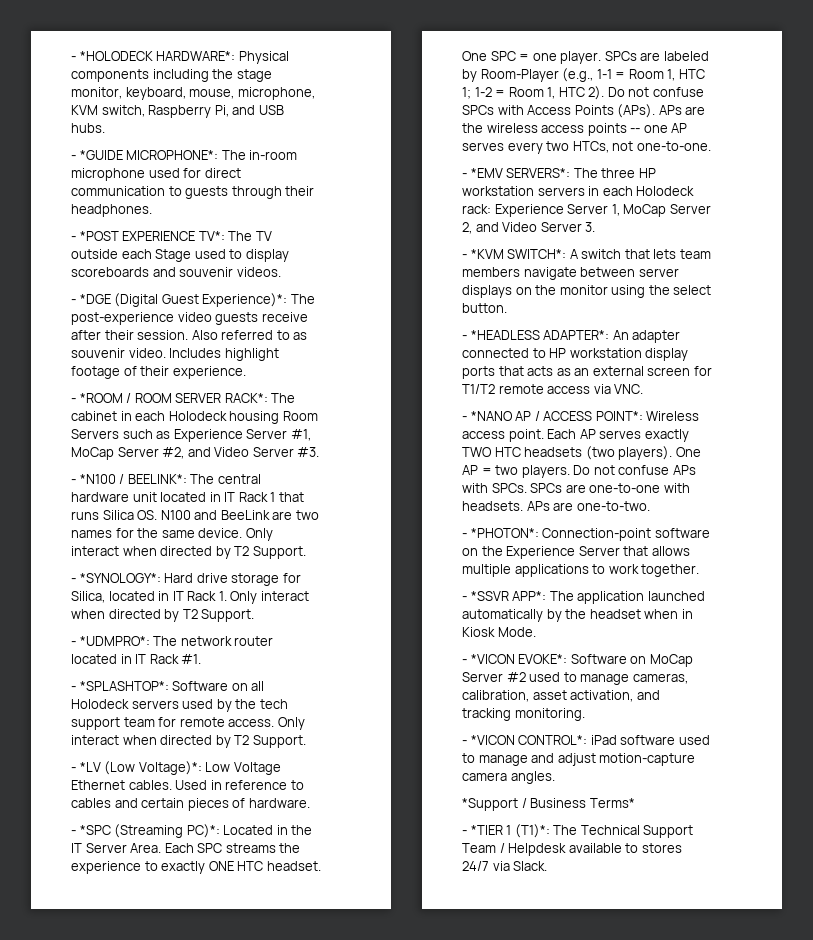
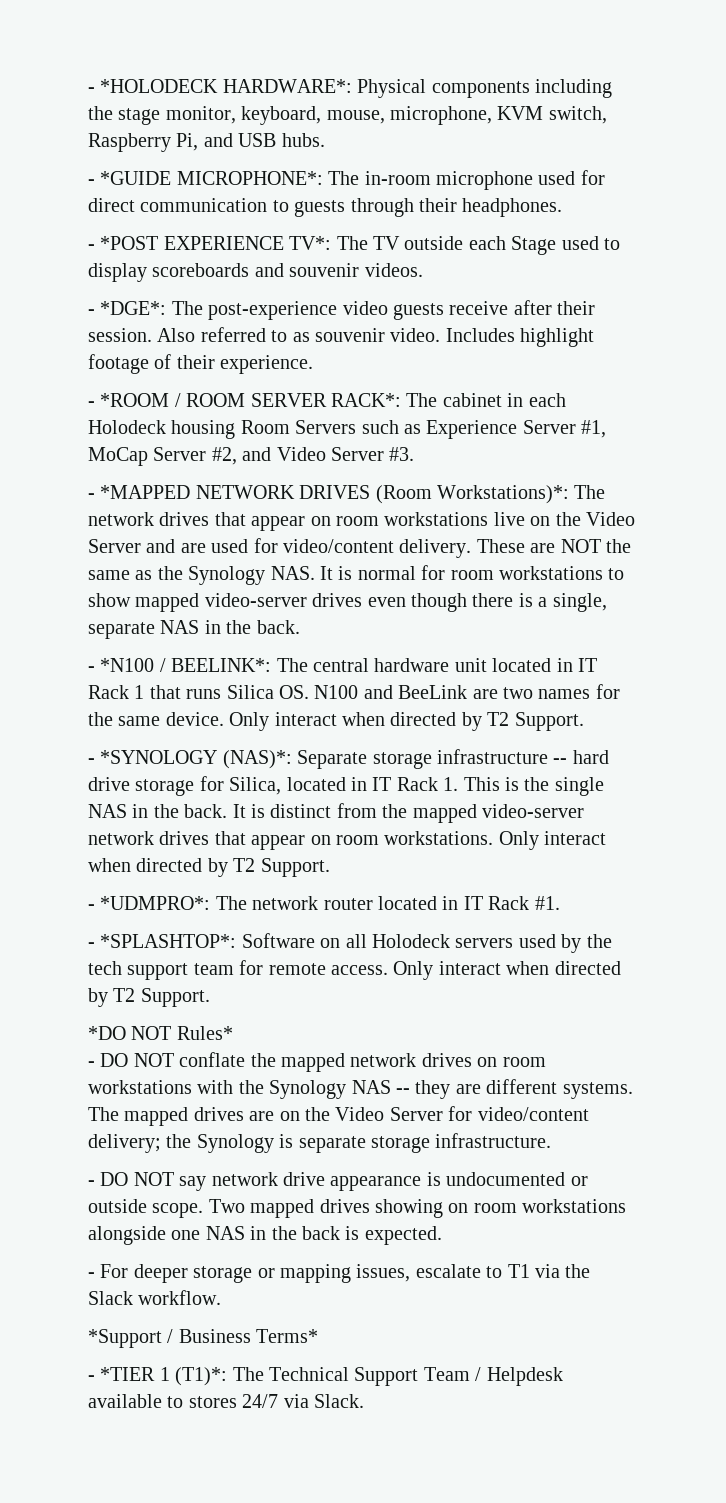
- - *DGE (Digital Guest Experience)*: The post-experience video guests receive after their session.
+ - *DGE*: The post-experience video guests receive after their session.
+ - *MAPPED NETWORK DRIVES (Room Workstations)*: The network drives that appear on room workstations live on the Video Server and are used for video/content delivery. These are NOT the same as the Synology NAS. It is normal for room workstations to show mapped video-server drives even though there is a single, separate NAS in the back.
- - *SYNOLOGY*: Hard drive storage for Silica, located in IT Rack 1. Only interact when directed by T2 Support.
+ - *SYNOLOGY (NAS)*: Separate storage infrastructure -- hard drive storage for Silica, located in IT Rack 1. This is the single NAS in the back. It is distinct from the mapped video-server network drives that appear on room workstations. Only interact when directed by T2 Support.
- - *LV (Low Voltage)*: Low Voltage Ethernet cables. Used in reference to cables and certain pieces of hardware.
- - *SPC (Streaming PC)*: Located in the IT Server Area. Each SPC streams the experience to exactly ONE HTC headset. One SPC = one player. SPCs are labeled by Room-Player (e.g., 1-1 = Room 1, HTC 1; 1-2 = Room 1, HTC 2). Do not confuse SPCs with Access Points (APs). APs are the wireless access points -- one AP serves every two HTCs, not one-to-one.
- - *EMV SERVERS*: The three HP workstation servers in each Holodeck rack: Experience Server 1, MoCap Server 2, and Video Server 3.
- - *KVM SWITCH*: A switch that lets team members navigate between server displays on the monitor using the select button.
- - *HEADLESS ADAPTER*: An adapter connected to HP workstation display ports that acts as an external screen for T1/T2 remote access via VNC.
- - *NANO AP / ACCESS POINT*: Wireless access point. Each AP serves exactly TWO HTC headsets (two players). One AP = two players. Do not confuse APs with SPCs. SPCs are one-to-one with headsets. APs are one-to-two.
- - *PHOTON*: Connection-point software on the Experience Server that allows multiple applications to work together.
- - *SSVR APP*: The application launched automatically by the headset when in Kiosk Mode.
- - *VICON EVOKE*: Software on MoCap Server #2 used to manage cameras, calibration, asset activation, and tracking monitoring.
- - *VICON CONTROL*: iPad software used to manage and adjust motion-capture camera angles.
+ *DO NOT Rules*
+ - DO NOT conflate the mapped network drives on room workstations with the Synology NAS -- they are different systems. The mapped drives are on the Video Server for video/content delivery; the Synology is separate storage infrastructure.
+ - DO NOT say network drive appearance is undocumented or outside scope. Two mapped drives showing on room workstations alongside one NAS in the back is expected.
+ - For deeper storage or mapping issues, escalate to T1 via the Slack workflow.

